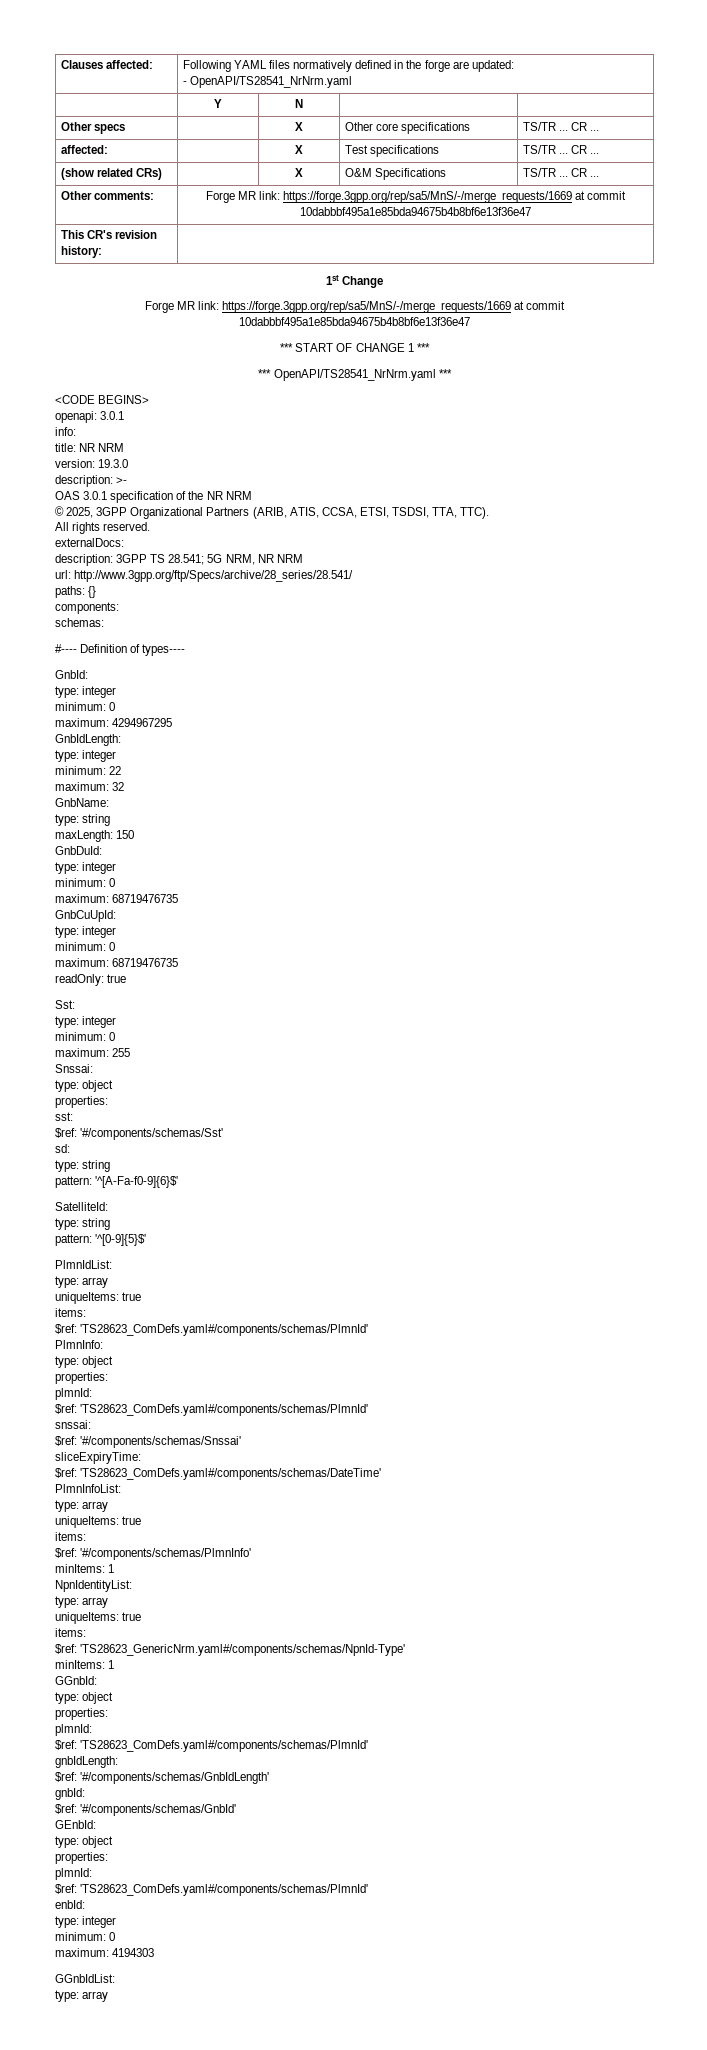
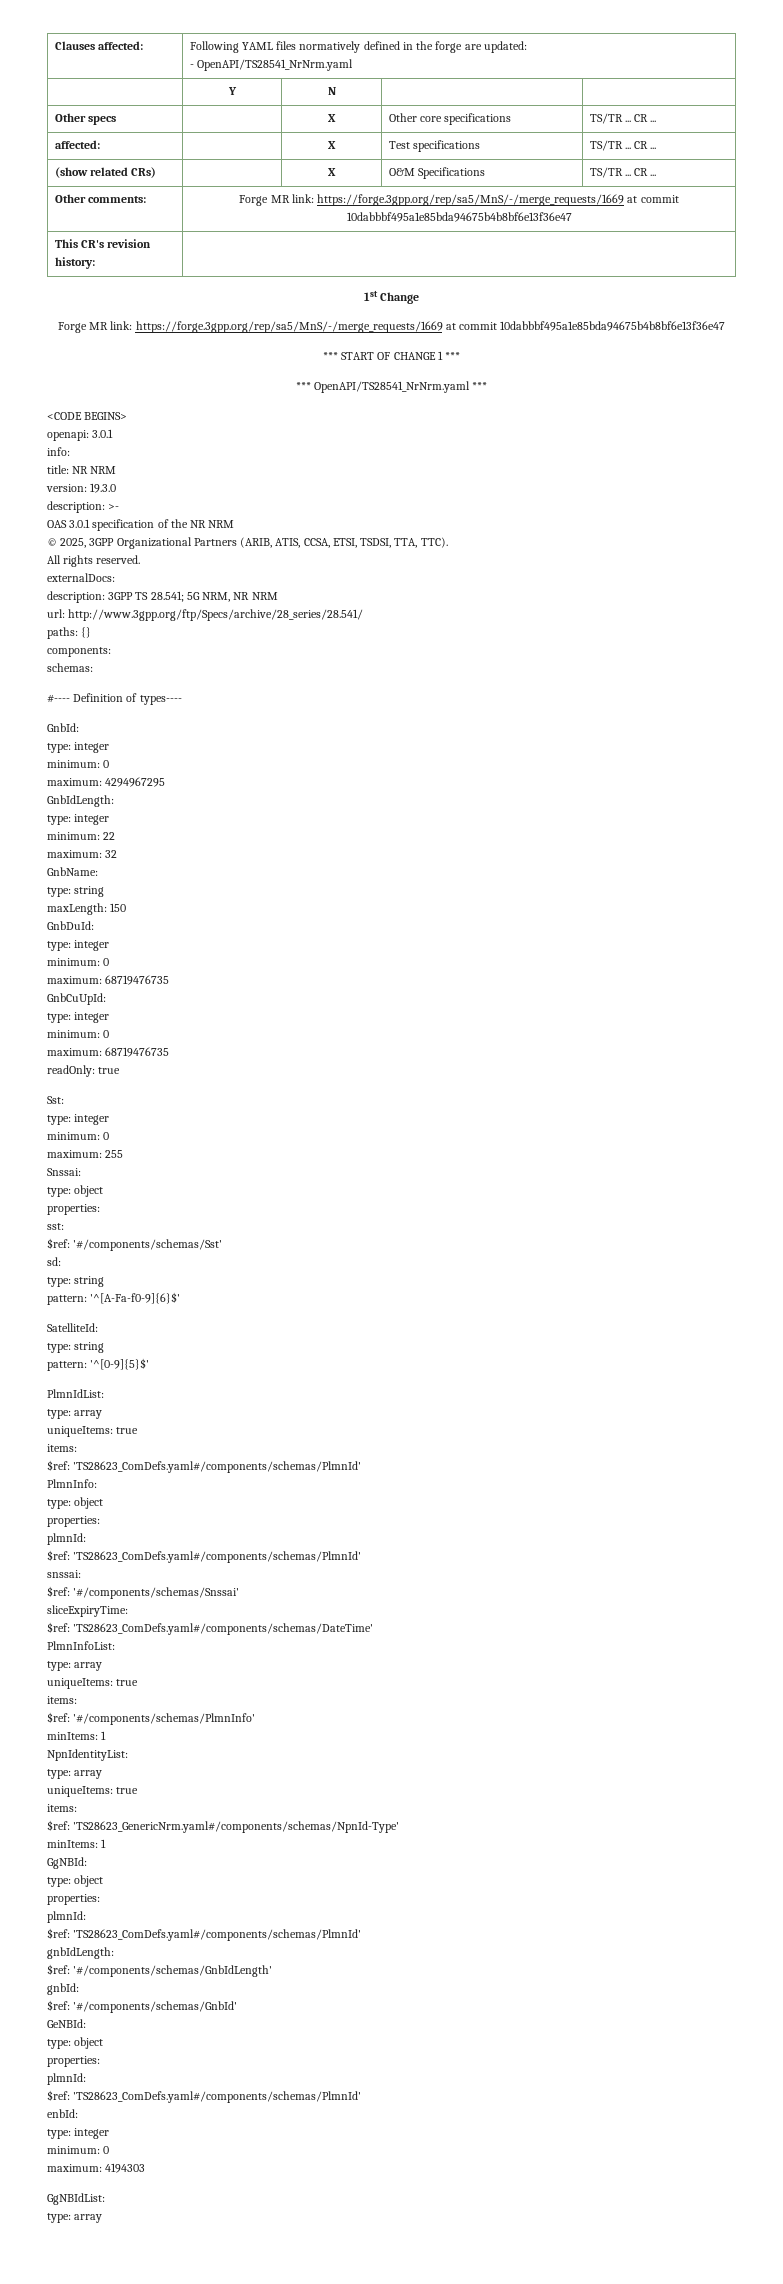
- GGnbId:
+ GgNBId:
- GEnbId:
+ GeNBId:
- GGnbIdList:
+ GgNBIdList:

